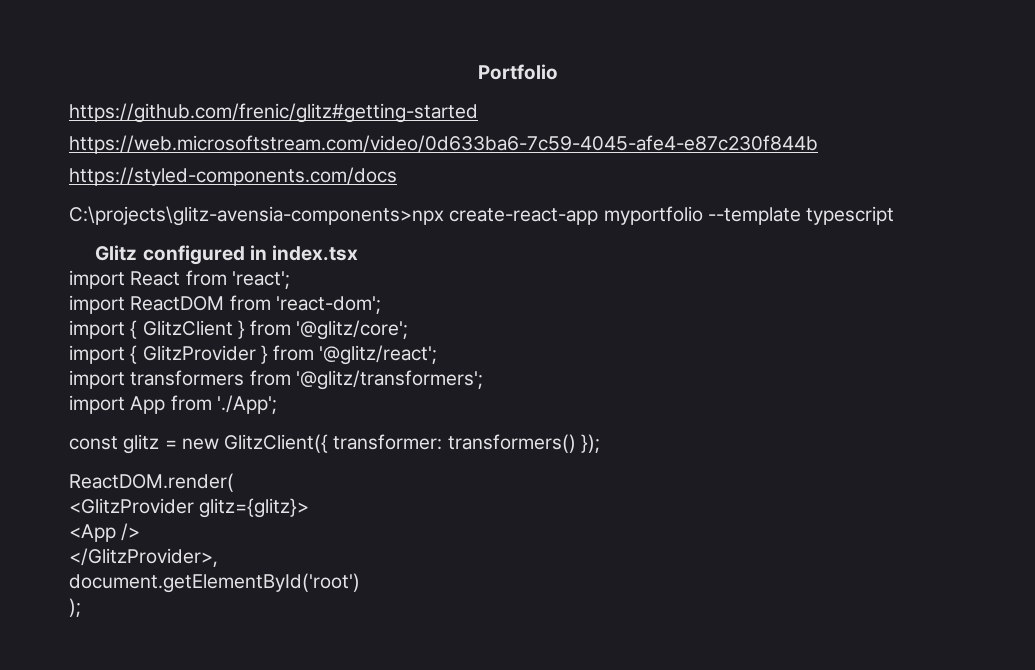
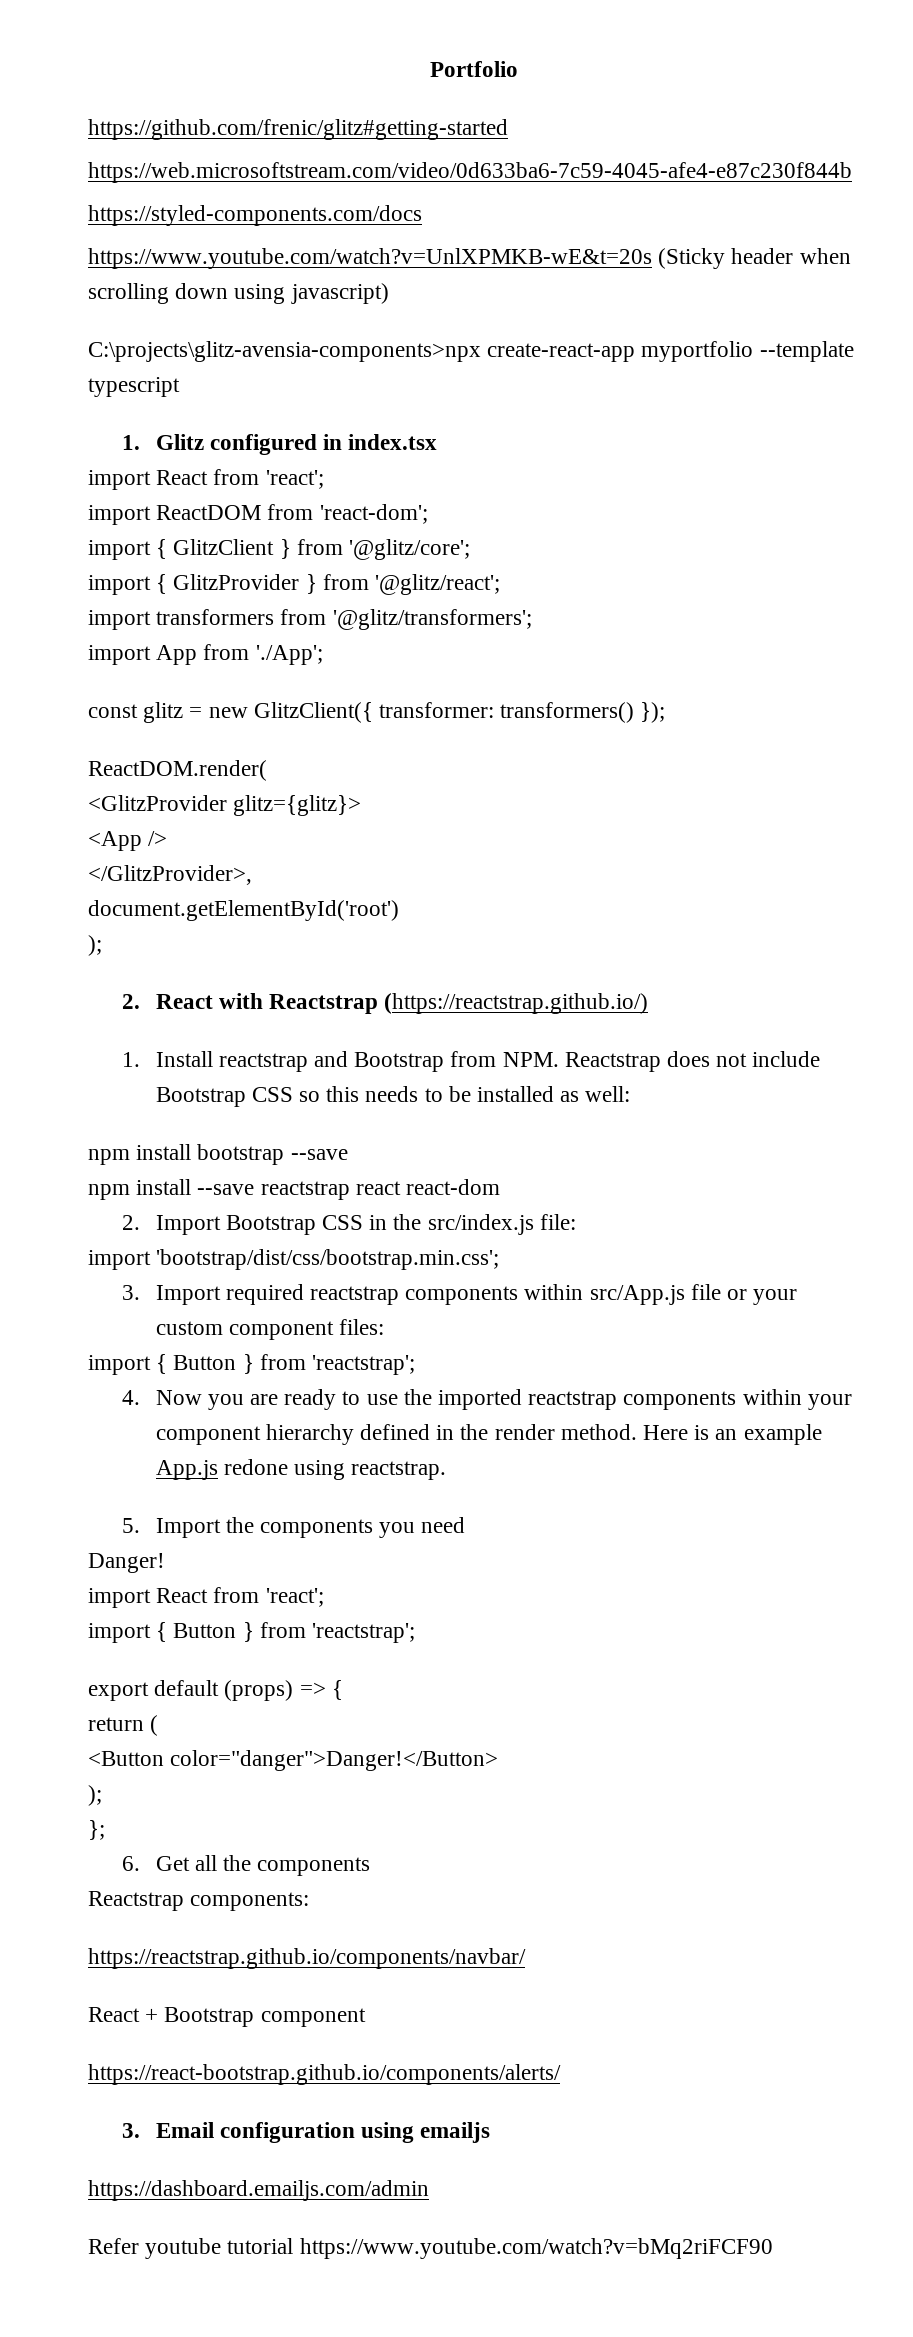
+ https://www.youtube.com/watch?v=UnlXPMKB-wE&t=20s (Sticky header when scrolling down using javascript)
- Glitz configured in index.tsx
+ 1. Glitz configured in index.tsx
+ 2. React with Reactstrap (https://reactstrap.github.io/)
+ 1. Install reactstrap and Bootstrap from NPM. Reactstrap does not include Bootstrap CSS so this needs to be installed as well:
+ npm install bootstrap --save
+ npm install --save reactstrap react react-dom
+ 2. Import Bootstrap CSS in the src/index.js file:
+ import 'bootstrap/dist/css/bootstrap.min.css';
+ 3. Import required reactstrap components within src/App.js file or your custom component files:
+ import { Button } from 'reactstrap';
+ 4. Now you are ready to use the imported reactstrap components within your component hierarchy defined in the render method. Here is an example App.js redone using reactstrap.
+ 5. Import the components you need
+ Danger!
+ import React from 'react';
+ import { Button } from 'reactstrap';
+ export default (props) => {
+ return (
+ <Button color="danger">Danger!</Button>
+ );
+ };
+ 6. Get all the components
+ Reactstrap components:
+ https://reactstrap.github.io/components/navbar/
+ React + Bootstrap component
+ https://react-bootstrap.github.io/components/alerts/
+ 3. Email configuration using emailjs
+ https://dashboard.emailjs.com/admin
+ Refer youtube tutorial https://www.youtube.com/watch?v=bMq2riFCF90

